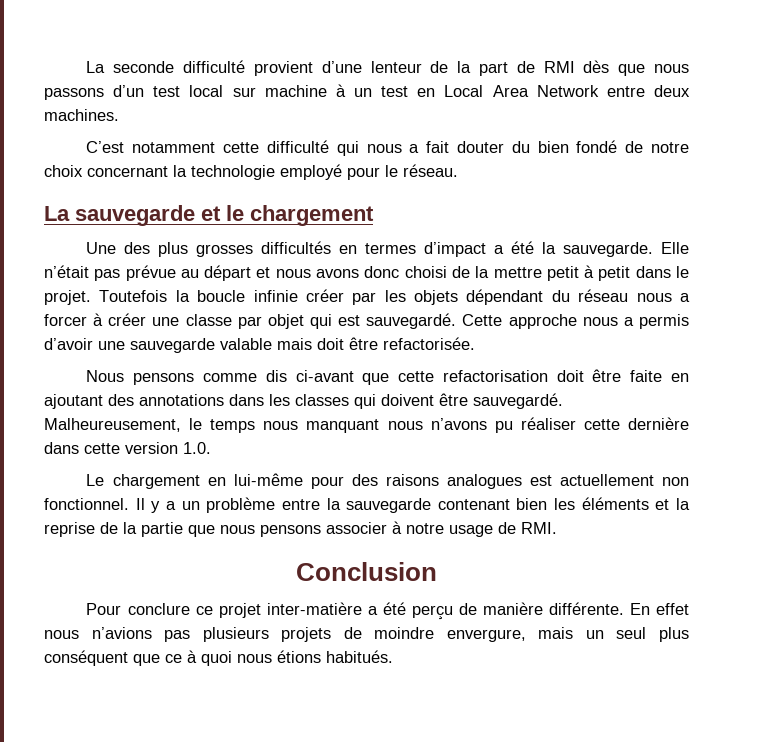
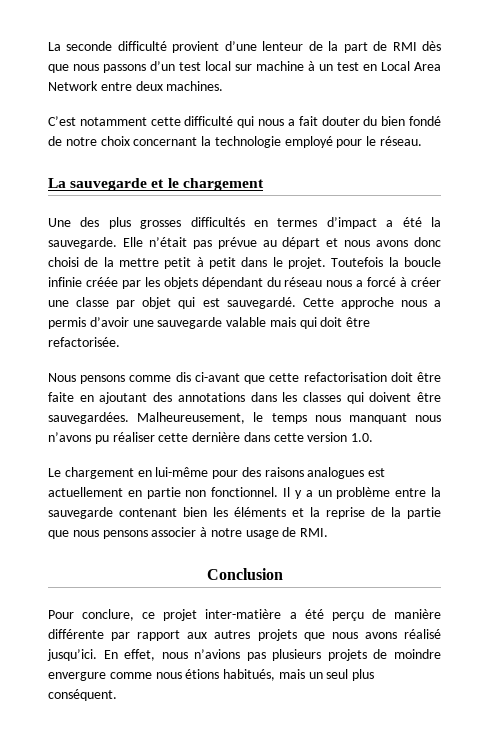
- Toutefois la boucle infinie créer par les objets dépendant du réseau nous a forcer à créer une classe par objet qui est sauvegardé.
+ Toutefois la boucle infinie créée par les objets dépendant du réseau nous a forcé à créer une classe par objet qui est sauvegardé.
- Cette approche nous a permis d’avoir une sauvegarde valable mais doit être refactorisée.
+ Cette approche nous a permis d’avoir une sauvegarde valable mais qui doit être refactorisée.
- Nous pensons comme dis ci-avant que cette refactorisation doit être faite en ajoutant des annotations dans les classes qui doivent être sauvegardé.
+ Nous pensons comme dis ci-avant que cette refactorisation doit être faite en ajoutant des annotations dans les classes qui doivent être sauvegardées.
- Le chargement en lui-même pour des raisons analogues est actuellement non fonctionnel.
+ Le chargement en lui-même pour des raisons analogues est actuellement en partie non fonctionnel.
- Pour conclure ce projet inter-matière a été perçu de manière différente. En effet nous n’avions pas plusieurs projets de moindre envergure, mais un seul plus conséquent que ce à quoi nous étions habitués.
+ Pour conclure, ce projet inter-matière a été perçu de manière différente par rapport aux autres projets que nous avons réalisé jusqu’ici. En effet, nous n’avions pas plusieurs projets de moindre envergure comme nous étions habitués, mais un seul plus conséquent.

